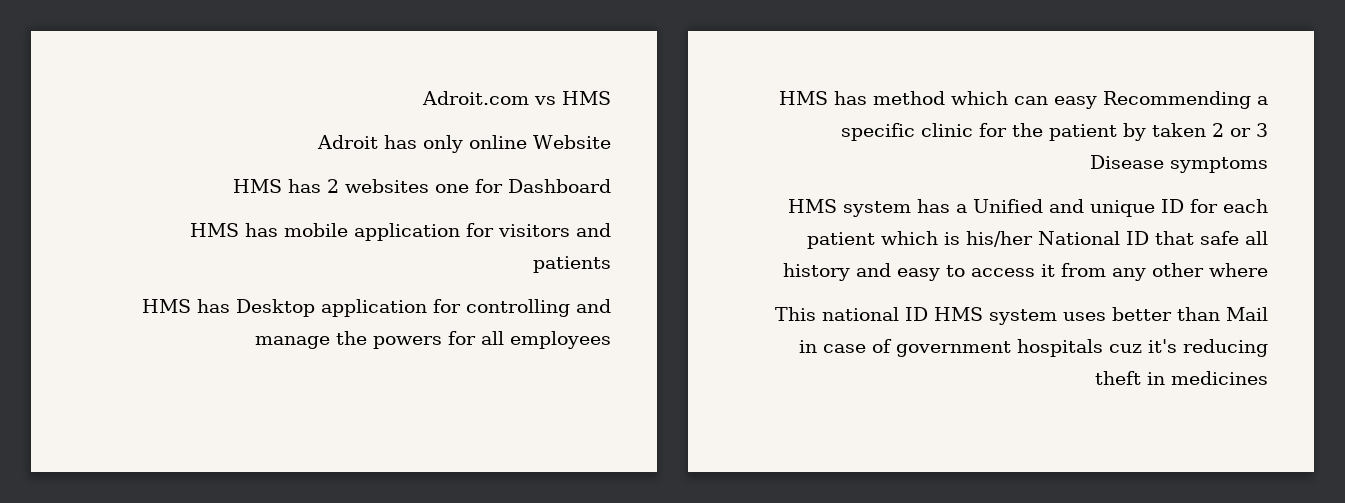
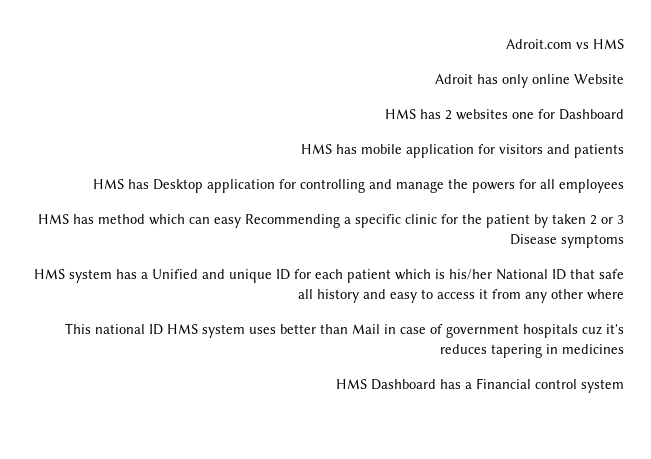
- This national ID HMS system uses better than Mail in case of government hospitals cuz it's reducing theft in medicines
+ This national ID HMS system uses better than Mail in case of government hospitals cuz it's reduces tapering in medicines
+ HMS Dashboard has a Financial control system

